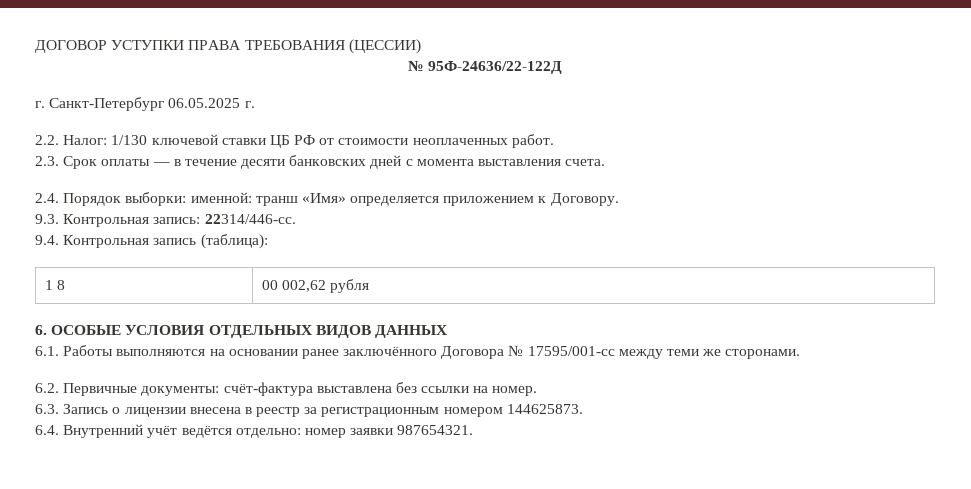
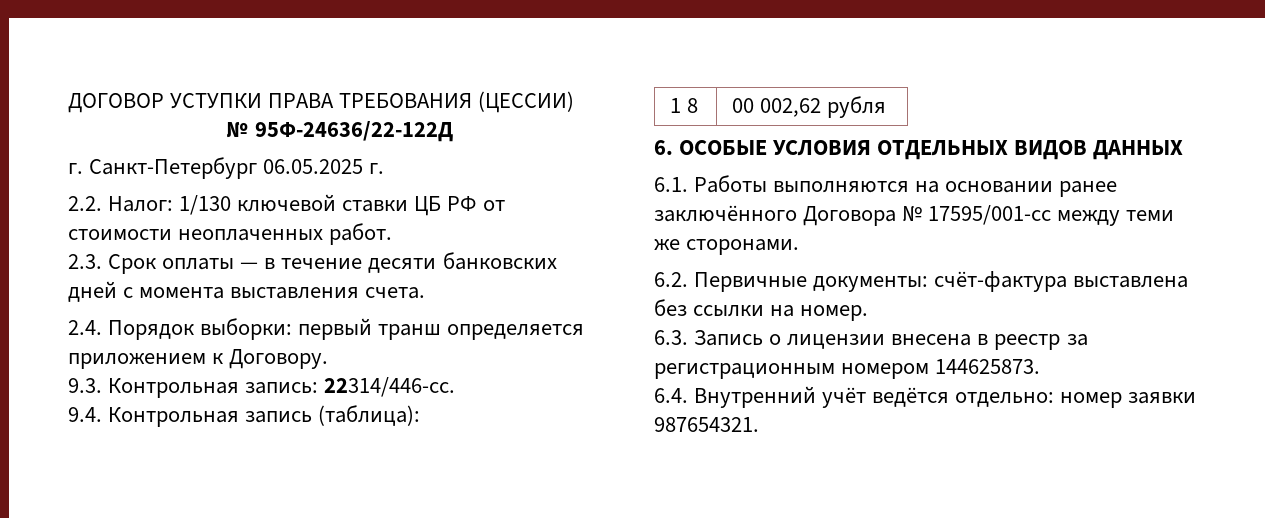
- 2.4. Порядок выборки: именной: транш «Имя» определяется приложением к Договору.
+ 2.4. Порядок выборки: первый транш определяется приложением к Договору.

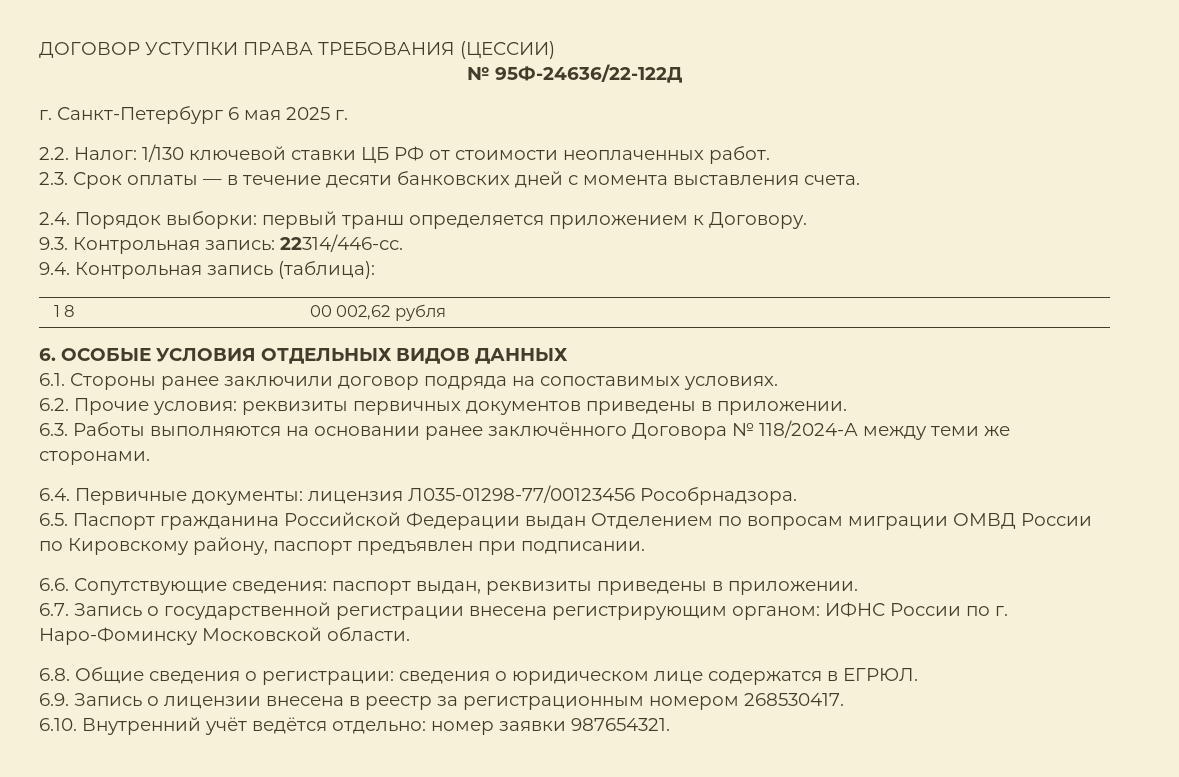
- г. Санкт-Петербург 06.05.2025 г.
+ г. Санкт-Петербург 6 мая 2025 г.
- 6.1. Работы выполняются на основании ранее заключённого Договора № 17595/001-сс между теми же сторонами.
+ 6.1. Стороны ранее заключили договор подряда на сопоставимых условиях.
+ 6.2. Прочие условия: реквизиты первичных документов приведены в приложении.
+ 6.3. Работы выполняются на основании ранее заключённого Договора № 118/2024-А между теми же сторонами.
- 6.2. Первичные документы: счёт-фактура выставлена без ссылки на номер.
- 6.3. Запись о лицензии внесена в реестр за регистрационным номером 144625873.
- 6.4. Внутренний учёт ведётся отдельно: номер заявки 987654321.
+ 6.4. Первичные документы: лицензия Л035-01298-77/00123456 Рособрнадзора.
+ 6.5. Паспорт гражданина Российской Федерации выдан Отделением по вопросам миграции ОМВД России по Кировскому району, паспорт предъявлен при подписании.
+ 6.6. Сопутствующие сведения: паспорт выдан, реквизиты приведены в приложении.
+ 6.7. Запись о государственной регистрации внесена регистрирующим органом: ИФНС России по г. Наро-Фоминску Московской области.
+ 6.8. Общие сведения о регистрации: сведения о юридическом лице содержатся в ЕГРЮЛ.
+ 6.9. Запись о лицензии внесена в реестр за регистрационным номером 268530417.
+ 6.10. Внутренний учёт ведётся отдельно: номер заявки 987654321.

